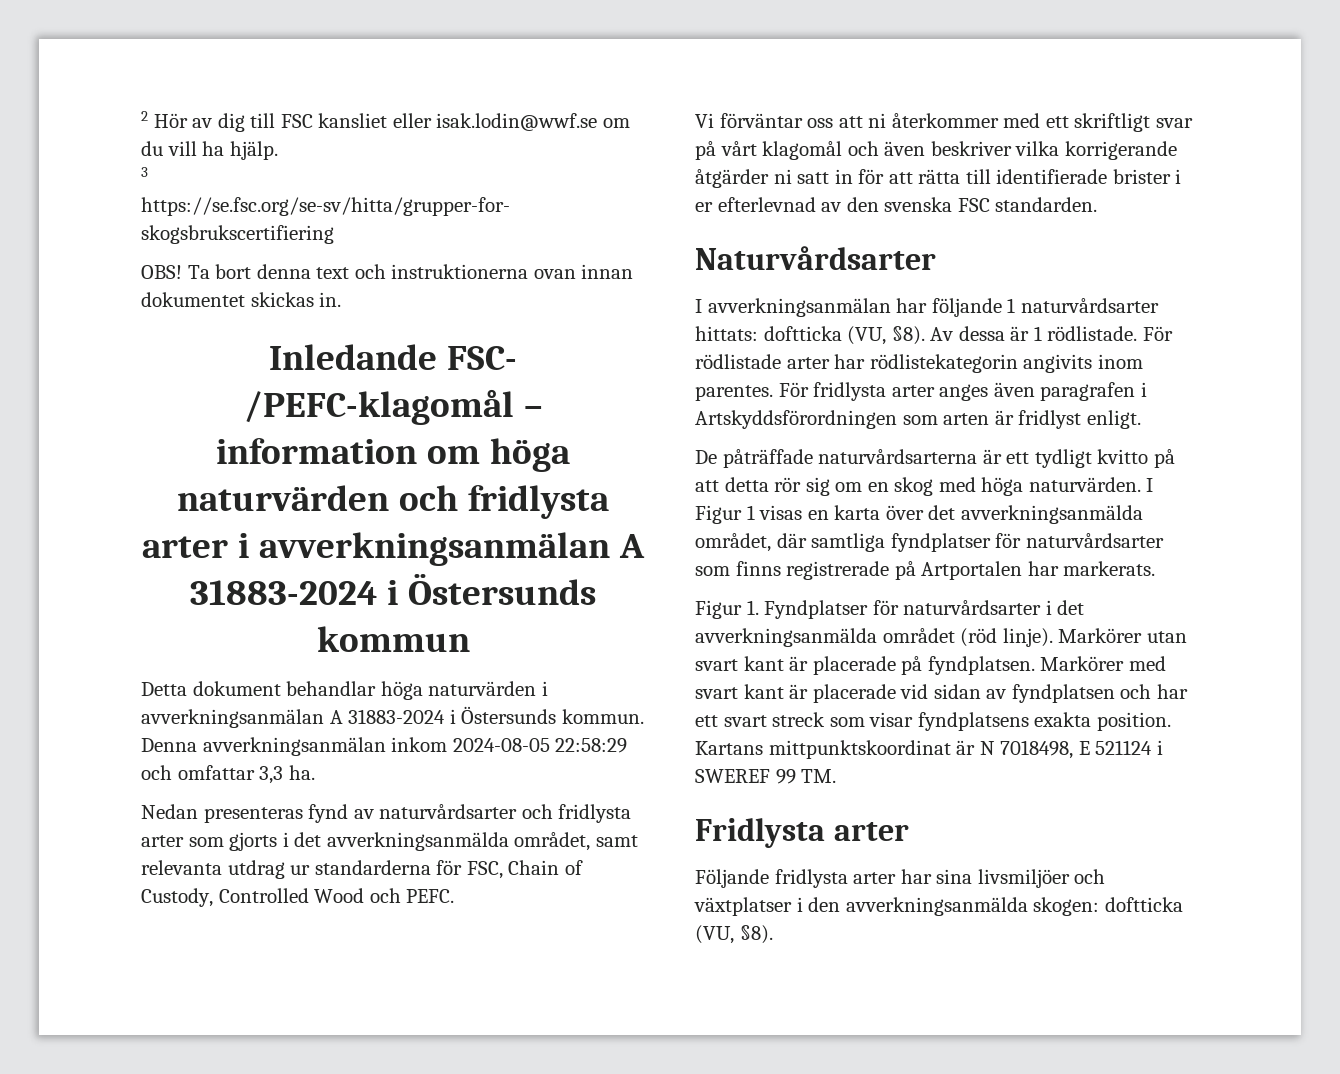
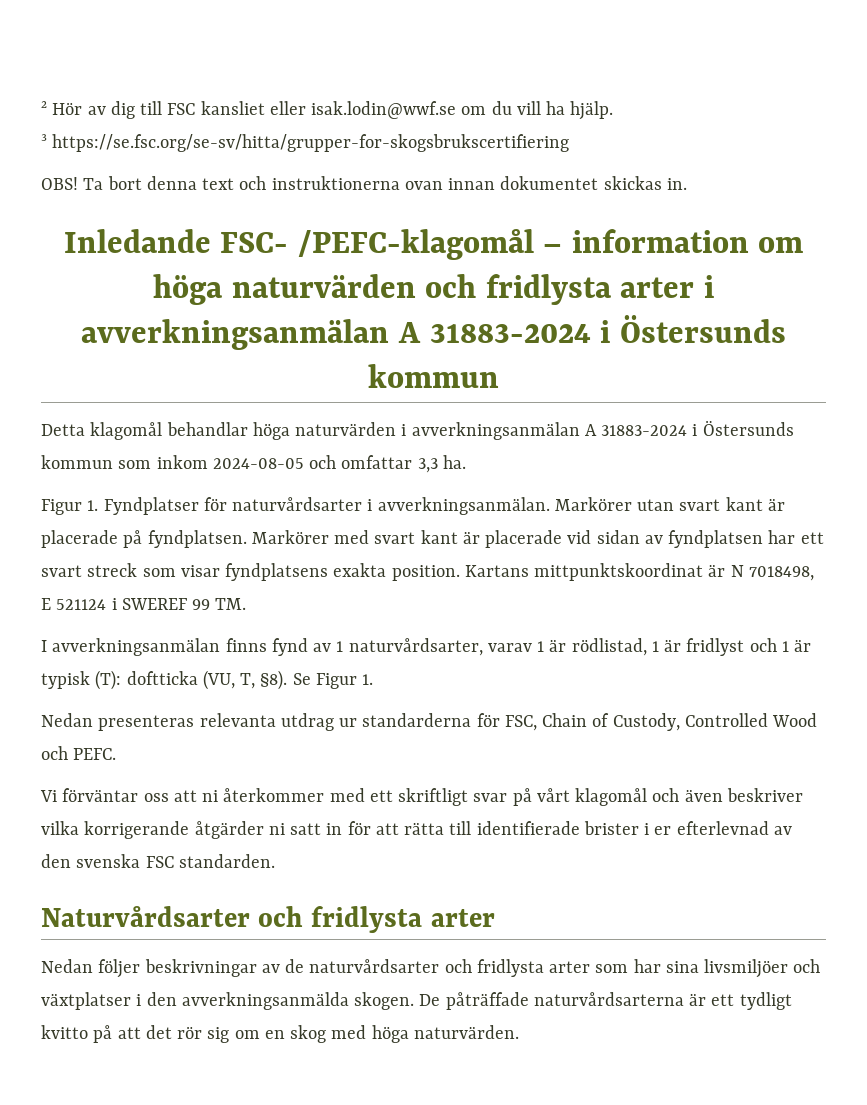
- Detta dokument behandlar höga naturvärden i avverkningsanmälan A 31883-2024 i Östersunds kommun. Denna avverkningsanmälan inkom 2024-08-05 22:58:29 och omfattar 3,3 ha.
+ Detta klagomål behandlar höga naturvärden i avverkningsanmälan A 31883-2024 i Östersunds kommun som inkom 2024-08-05 och omfattar 3,3 ha.
- Nedan presenteras fynd av naturvårdsarter och fridlysta arter som gjorts i det avverkningsanmälda området, samt relevanta utdrag ur standarderna för FSC, Chain of Custody, Controlled Wood och PEFC.
+ Figur 1. Fyndplatser för naturvårdsarter i avverkningsanmälan. Markörer utan svart kant är placerade på fyndplatsen. Markörer med svart kant är placerade vid sidan av fyndplatsen har ett svart streck som visar fyndplatsens exakta position. Kartans mittpunktskoordinat är N 7018498, E 521124 i SWEREF 99 TM.
+ I avverkningsanmälan finns fynd av 1 naturvårdsarter, varav 1 är rödlistad, 1 är fridlyst och 1 är typisk (T): doftticka (VU, T, §8). Se Figur 1.
+ Nedan presenteras relevanta utdrag ur standarderna för FSC, Chain of Custody, Controlled Wood och PEFC.
- Naturvårdsarter
- I avverkningsanmälan har följande 1 naturvårdsarter hittats: doftticka (VU, §8). Av dessa är 1 rödlistade. För rödlistade arter har rödlistekategorin angivits inom parentes. För fridlysta arter anges även paragrafen i Artskyddsförordningen som arten är fridlyst enligt.
- De påträffade naturvårdsarterna är ett tydligt kvitto på att detta rör sig om en skog med höga naturvärden. I Figur 1 visas en karta över det avverkningsanmälda området, där samtliga fyndplatser för naturvårdsarter som finns registrerade på Artportalen har markerats.
- Figur 1. Fyndplatser för naturvårdsarter i det avverkningsanmälda området (röd linje). Markörer utan svart kant är placerade på fyndplatsen. Markörer med svart kant är placerade vid sidan av fyndplatsen och har ett svart streck som visar fyndplatsens exakta position. Kartans mittpunktskoordinat är N 7018498, E 521124 i SWEREF 99 TM.
- Fridlysta arter
- Följande fridlysta arter har sina livsmiljöer och växtplatser i den avverkningsanmälda skogen: doftticka (VU, §8).
+ Naturvårdsarter och fridlysta arter
+ Nedan följer beskrivningar av de naturvårdsarter och fridlysta arter som har sina livsmiljöer och växtplatser i den avverkningsanmälda skogen. De påträffade naturvårdsarterna är ett tydligt kvitto på att det rör sig om en skog med höga naturvärden.

